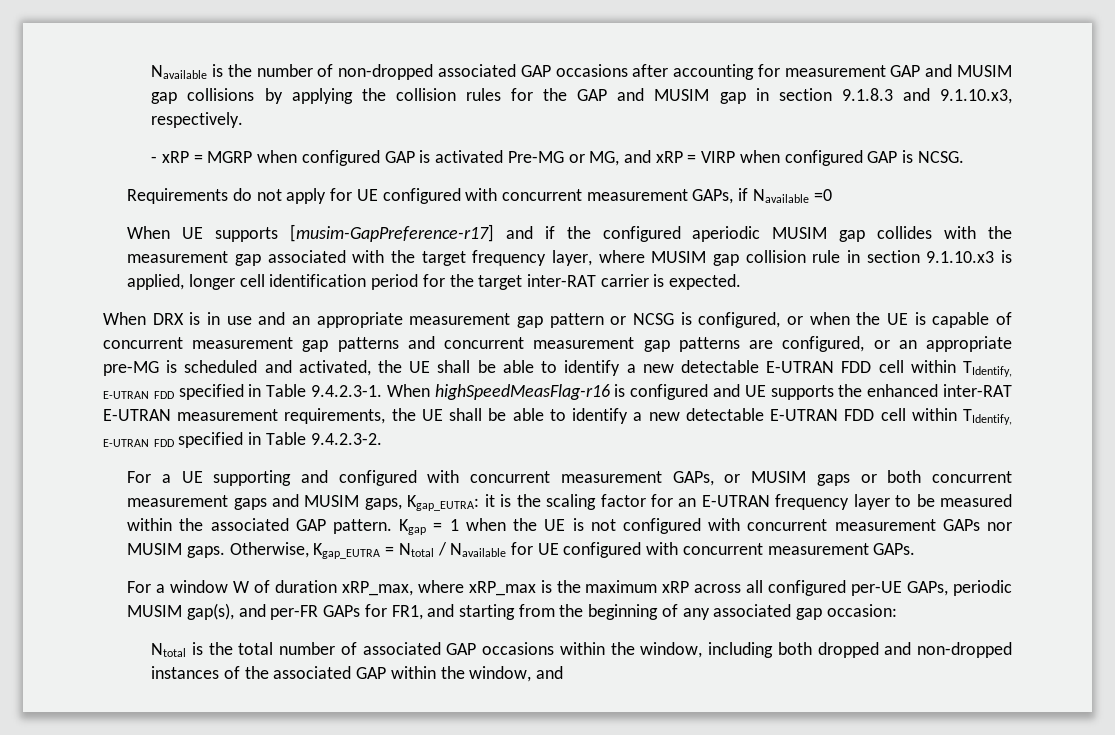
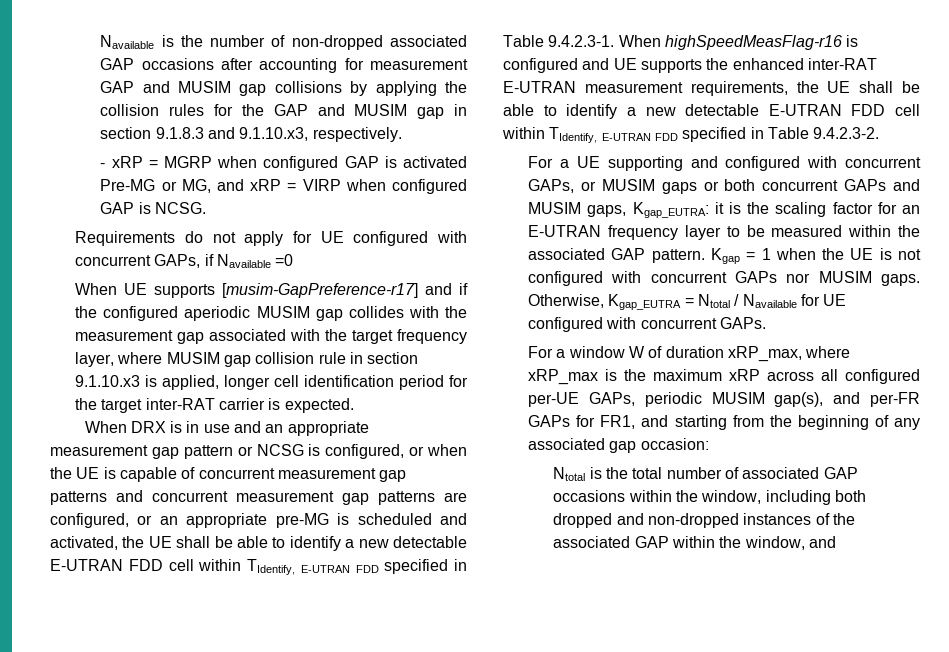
- Requirements do not apply for UE configured with concurrent measurement GAPs, if Navailable =0
+ Requirements do not apply for UE configured with concurrent GAPs, if Navailable =0
- For a UE supporting and configured with concurrent measurement GAPs, or MUSIM gaps or both concurrent measurement gaps and MUSIM gaps, Kgap_EUTRA: it is the scaling factor for an E-UTRAN frequency layer to be measured within the associated GAP pattern.
+ For a UE supporting and configured with concurrent GAPs, or MUSIM gaps or both concurrent GAPs and MUSIM gaps, Kgap_EUTRA: it is the scaling factor for an E-UTRAN frequency layer to be measured within the associated GAP pattern.
- Kgap = 1 when the UE is not configured with concurrent measurement GAPs nor MUSIM gaps.
+ Kgap = 1 when the UE is not configured with concurrent GAPs nor MUSIM gaps.
- Otherwise, Kgap_EUTRA = Ntotal / Navailable for UE configured with concurrent measurement GAPs.
+ Otherwise, Kgap_EUTRA = Ntotal / Navailable for UE configured with concurrent GAPs.

